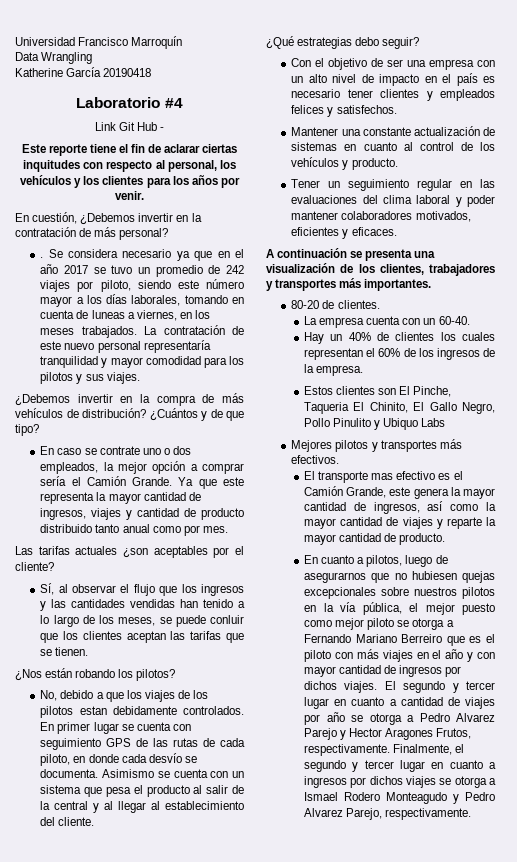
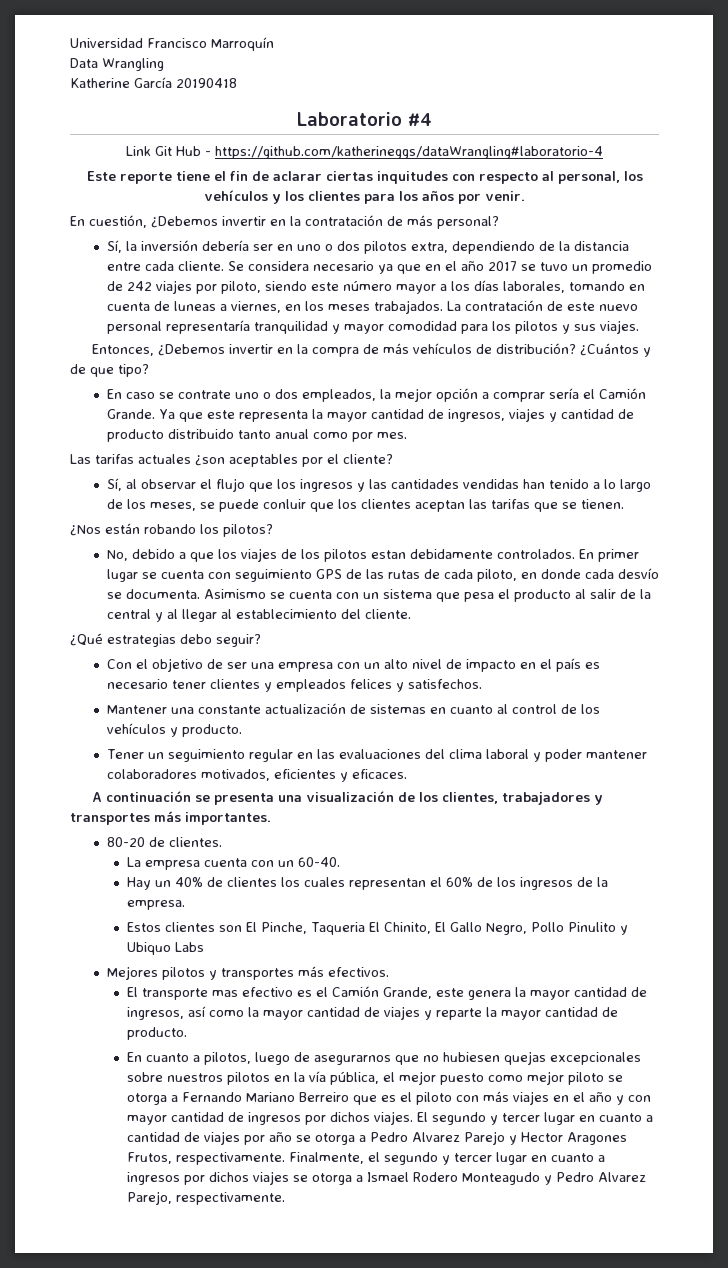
- Link Git Hub -
+ Link Git Hub - https://github.com/katherineggs/dataWrangling#laboratorio-4
- .
+ Sí, la inversión debería ser en uno o dos pilotos extra, dependiendo de la distancia entre cada cliente.
- ¿Debemos invertir en la compra de más vehículos de distribución?
+ Entonces, ¿Debemos invertir en la compra de más vehículos de distribución?

